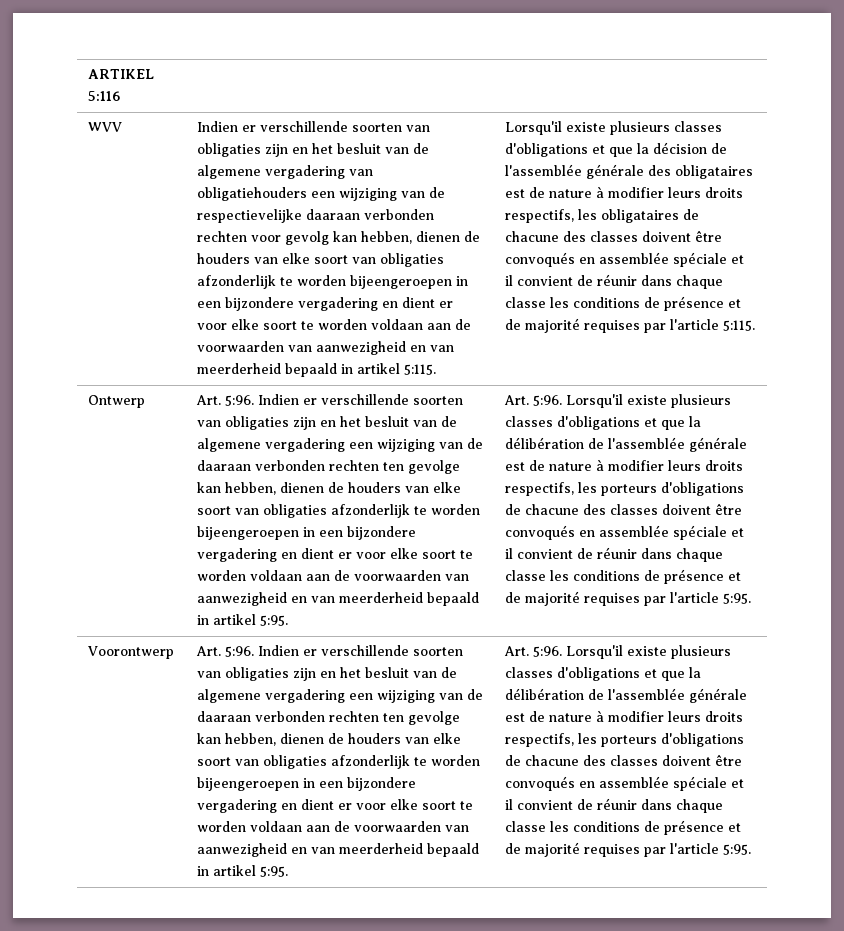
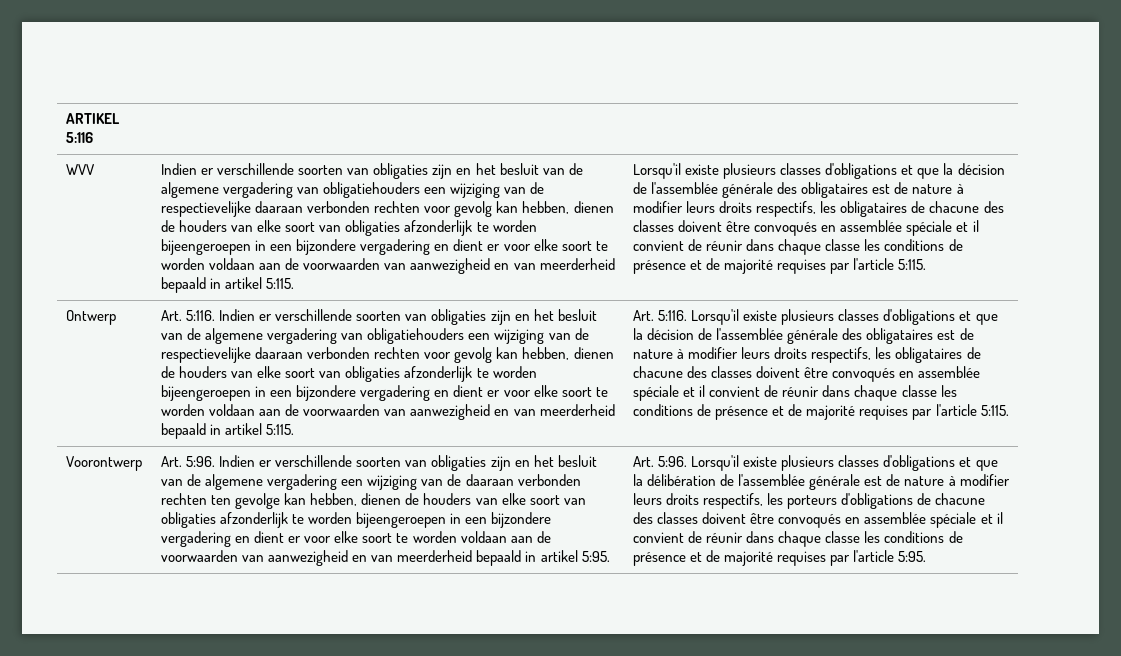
- Ontwerp | Art. 5:96. Indien er verschillende soorten van obligaties zijn en het besluit van de algemene vergadering een wijziging van de daaraan verbonden rechten ten gevolge kan hebben, dienen de houders van elke soort van obligaties afzonderlijk te worden bijeengeroepen in een bijzondere vergadering en dient er voor elke soort te worden voldaan aan de voorwaarden van aanwezigheid en van meerderheid bepaald in artikel 5:95. | Art. 5:96. Lorsqu'il existe plusieurs classes d'obligations et que la délibération de l'assemblée générale est de nature à modifier leurs droits respectifs, les porteurs d'obligations de chacune des classes doivent être convoqués en assemblée spéciale et il convient de réunir dans chaque classe les conditions de présence et de majorité requises par l'article 5:95.
+ Ontwerp | Art. 5:116. Indien er verschillende soorten van obligaties zijn en het besluit van de algemene vergadering van obligatiehouders een wijziging van de respectievelijke daaraan verbonden rechten voor gevolg kan hebben, dienen de houders van elke soort van obligaties afzonderlijk te worden bijeengeroepen in een bijzondere vergadering en dient er voor elke soort te worden voldaan aan de voorwaarden van aanwezigheid en van meerderheid bepaald in artikel 5:115. | Art. 5:116. Lorsqu'il existe plusieurs classes d'obligations et que la décision de l'assemblée générale des obligataires est de nature à modifier leurs droits respectifs, les obligataires de chacune des classes doivent être convoqués en assemblée spéciale et il convient de réunir dans chaque classe les conditions de présence et de majorité requises par l'article 5:115.

